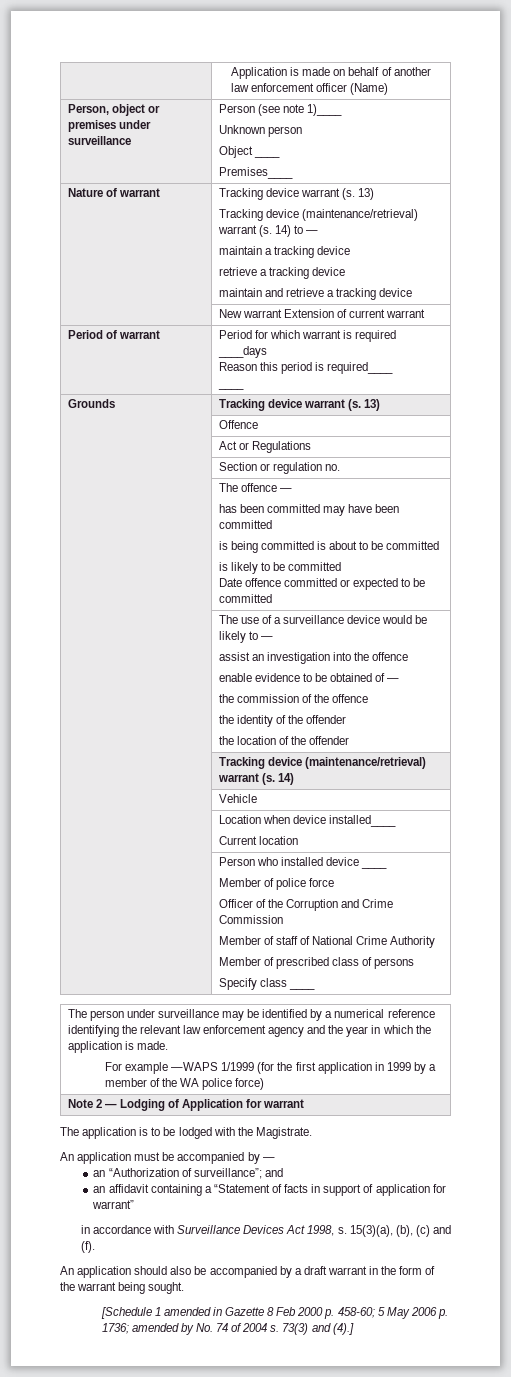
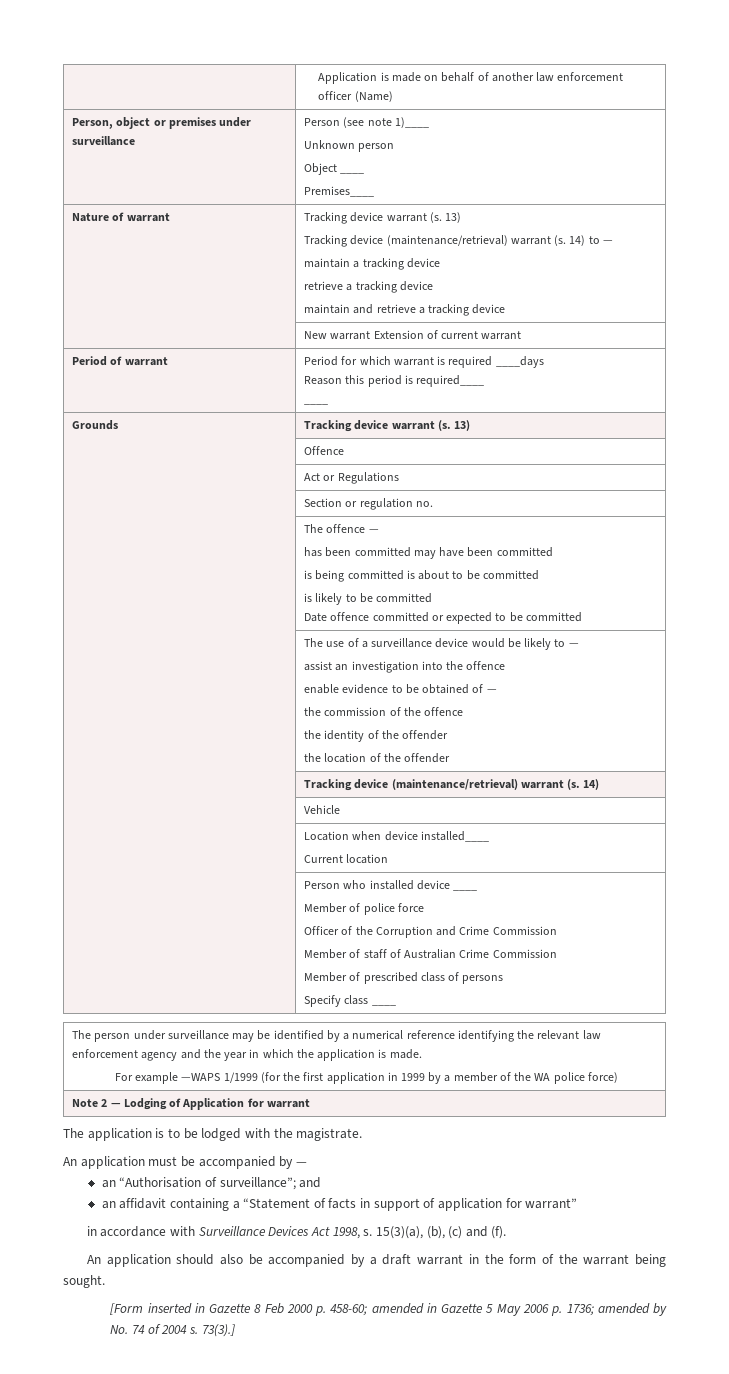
  | Person who installed device ____
  Member of police force
  Officer of the Corruption and Crime Commission
- Member of staff of National Crime Authority
+ Member of staff of Australian Crime Commission
- The application is to be lodged with the Magistrate.
+ The application is to be lodged with the magistrate.
- an “Authorization of surveillance”; and
+ an “Authorisation of surveillance”; and
- [Schedule 1 amended in Gazette 8 Feb 2000 p. 458-60; 5 May 2006 p. 1736; amended by No. 74 of 2004 s.
+ [Form inserted in Gazette 8 Feb 2000 p. 458-60; amended in Gazette 5 May 2006 p. 1736; amended by No. 74 of 2004 s.
- 73(3) and (4).]
+ 73(3).]

